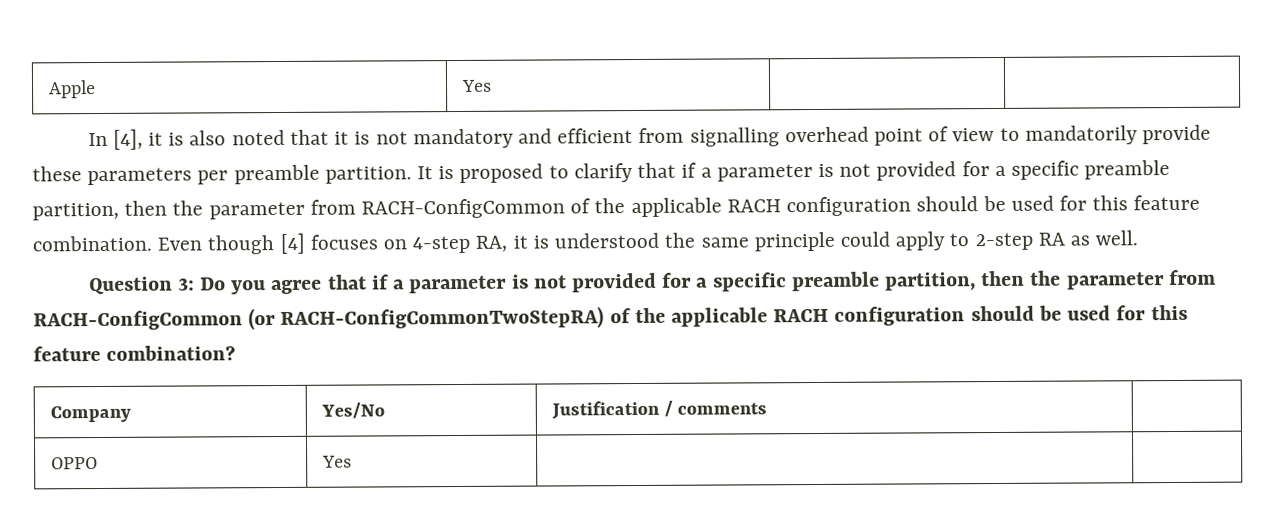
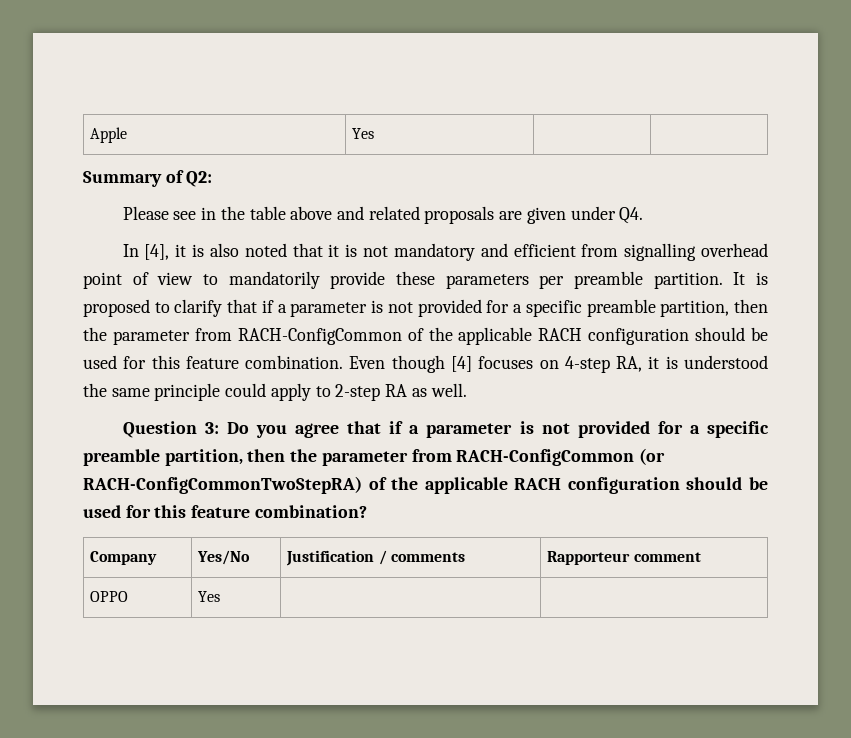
+ Summary of Q2:
+ Please see in the table above and related proposals are given under Q4.
- Company | Yes/No | Justification / comments |
+ Company | Yes/No | Justification / comments | Rapporteur comment

